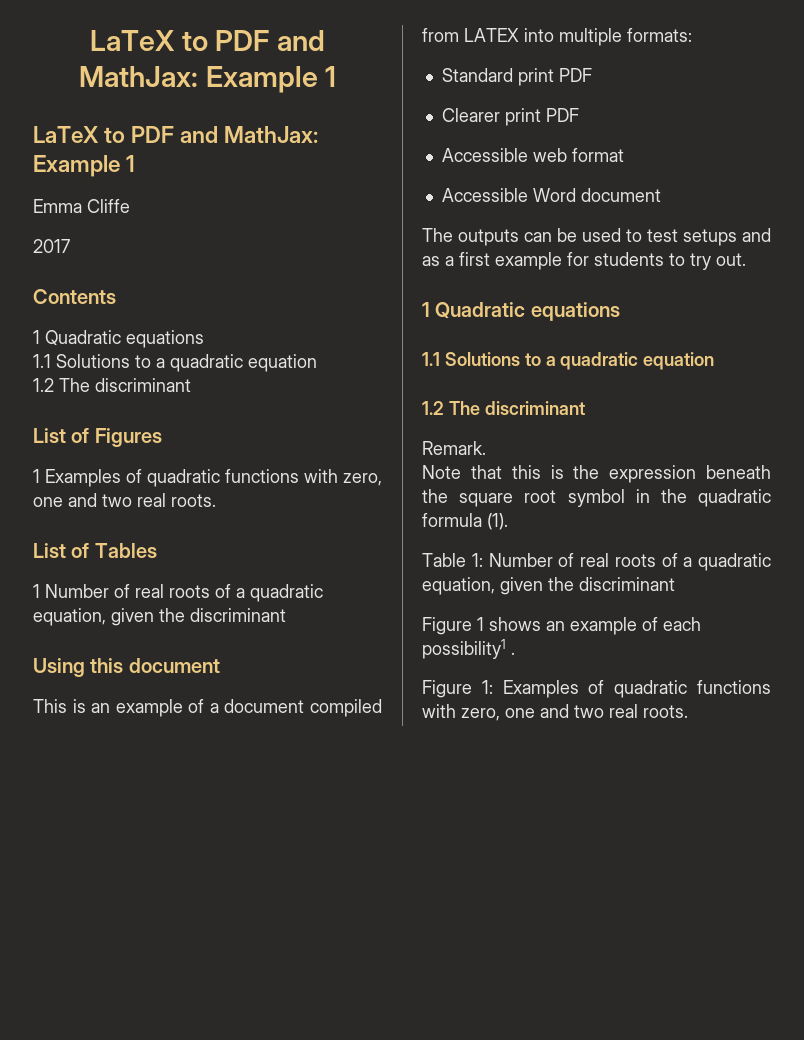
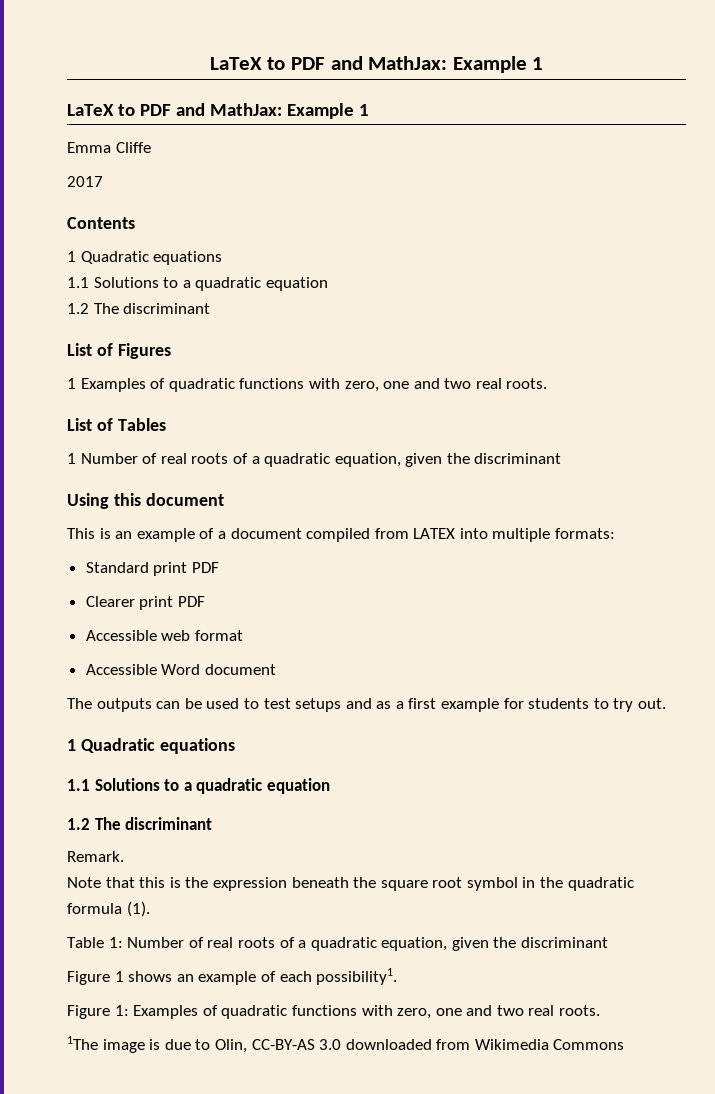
- Figure 1 shows an example of each possibility1 .
+ Figure 1 shows an example of each possibility1.
+ 1The image is due to Olin, CC-BY-AS 3.0 downloaded from Wikimedia Commons

